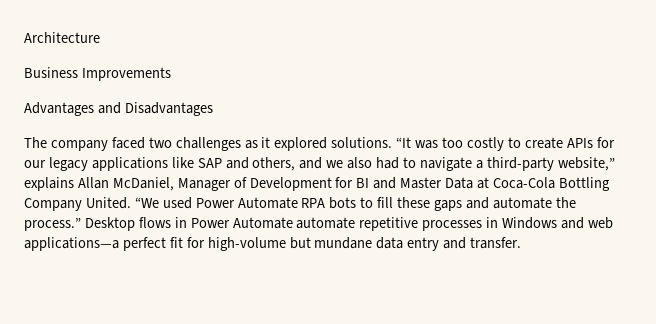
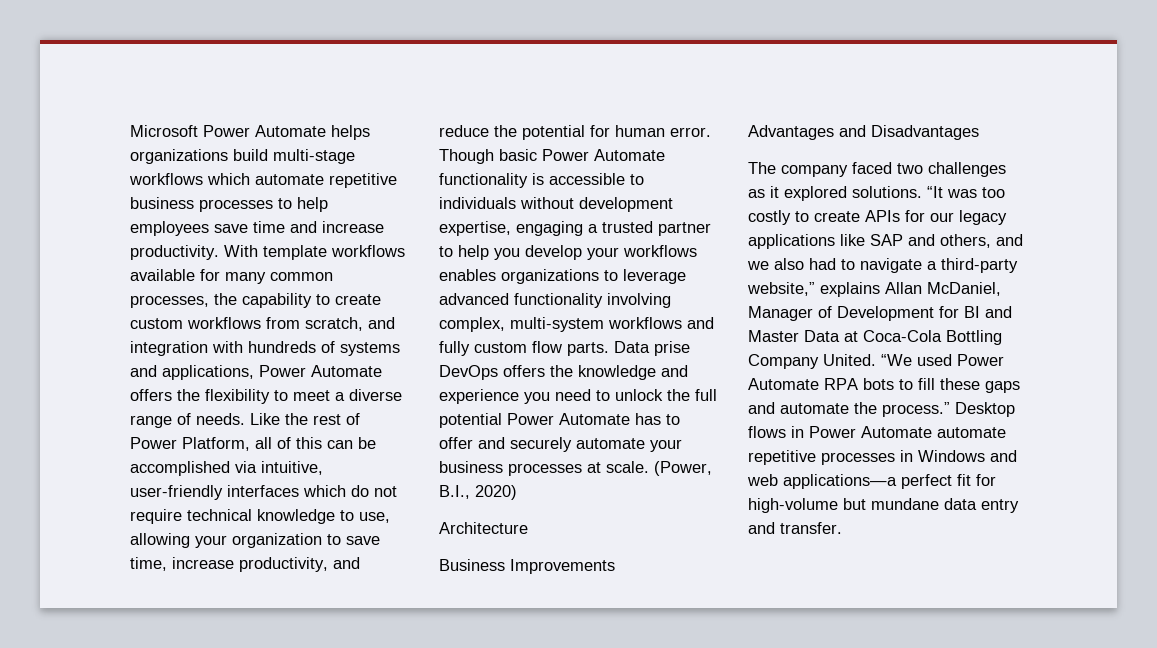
+ Microsoft Power Automate helps organizations build multi-stage workflows which automate repetitive business processes to help employees save time and increase productivity. With template workflows available for many common processes, the capability to create custom workflows from scratch, and integration with hundreds of systems and applications, Power Automate offers the flexibility to meet a diverse range of needs. Like the rest of Power Platform, all of this can be accomplished via intuitive, user-friendly interfaces which do not require technical knowledge to use, allowing your organization to save time, increase productivity, and reduce the potential for human error. Though basic Power Automate functionality is accessible to individuals without development expertise, engaging a trusted partner to help you develop your workflows enables organizations to leverage advanced functionality involving complex, multi-system workflows and fully custom flow parts. Data prise DevOps offers the knowledge and experience you need to unlock the full potential Power Automate has to offer and securely automate your business processes at scale. (Power, B.I., 2020)

